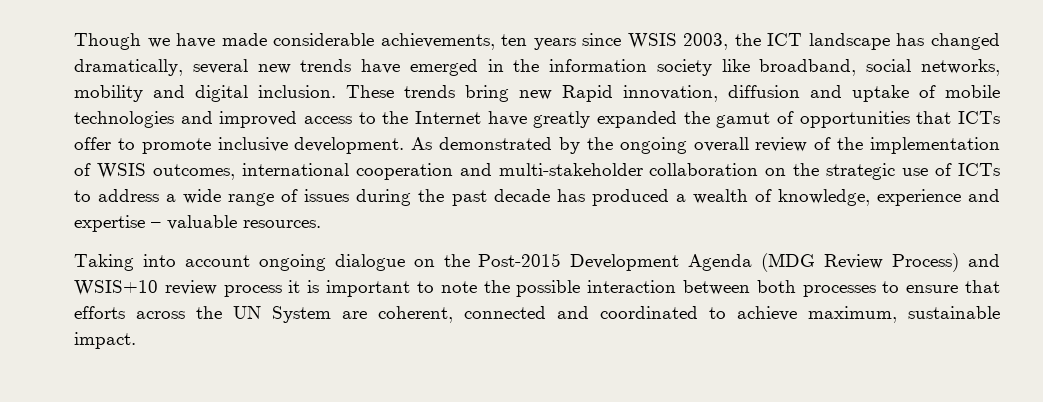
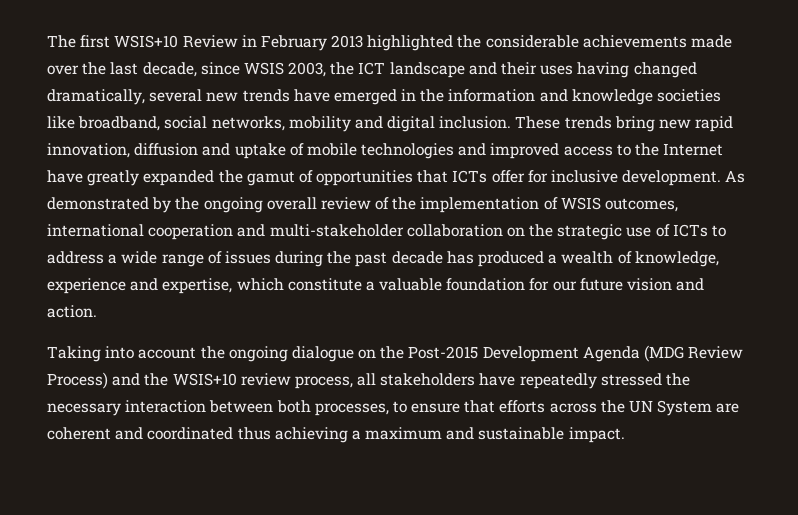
- Though we have made considerable achievements, ten years since WSIS 2003, the ICT landscape has changed dramatically, several new trends have emerged in the information society like broadband, social networks, mobility and digital inclusion.
+ The first WSIS+10 Review in February 2013 highlighted the considerable achievements made over the last decade, since WSIS 2003, the ICT landscape and their uses having changed dramatically, several new trends have emerged in the information and knowledge societies like broadband, social networks, mobility and digital inclusion.
- These trends bring new Rapid innovation, diffusion and uptake of mobile technologies and improved access to the Internet have greatly expanded the gamut of opportunities that ICTs offer to promote inclusive development.
+ These trends bring new rapid innovation, diffusion and uptake of mobile technologies and improved access to the Internet have greatly expanded the gamut of opportunities that ICTs offer for inclusive development.
- As demonstrated by the ongoing overall review of the implementation of WSIS outcomes, international cooperation and multi-stakeholder collaboration on the strategic use of ICTs to address a wide range of issues during the past decade has produced a wealth of knowledge, experience and expertise – valuable resources.
+ As demonstrated by the ongoing overall review of the implementation of WSIS outcomes, international cooperation and multi-stakeholder collaboration on the strategic use of ICTs to address a wide range of issues during the past decade has produced a wealth of knowledge, experience and expertise, which constitute a valuable foundation for our future vision and action.
- Taking into account ongoing dialogue on the Post-2015 Development Agenda (MDG Review Process) and WSIS+10 review process it is important to note the possible interaction between both processes to ensure that efforts across the UN System are coherent, connected and coordinated to achieve maximum, sustainable impact.
+ Taking into account the ongoing dialogue on the Post-2015 Development Agenda (MDG Review Process) and the WSIS+10 review process, all stakeholders have repeatedly stressed the necessary interaction between both processes, to ensure that efforts across the UN System are coherent and coordinated thus achieving a maximum and sustainable impact.

